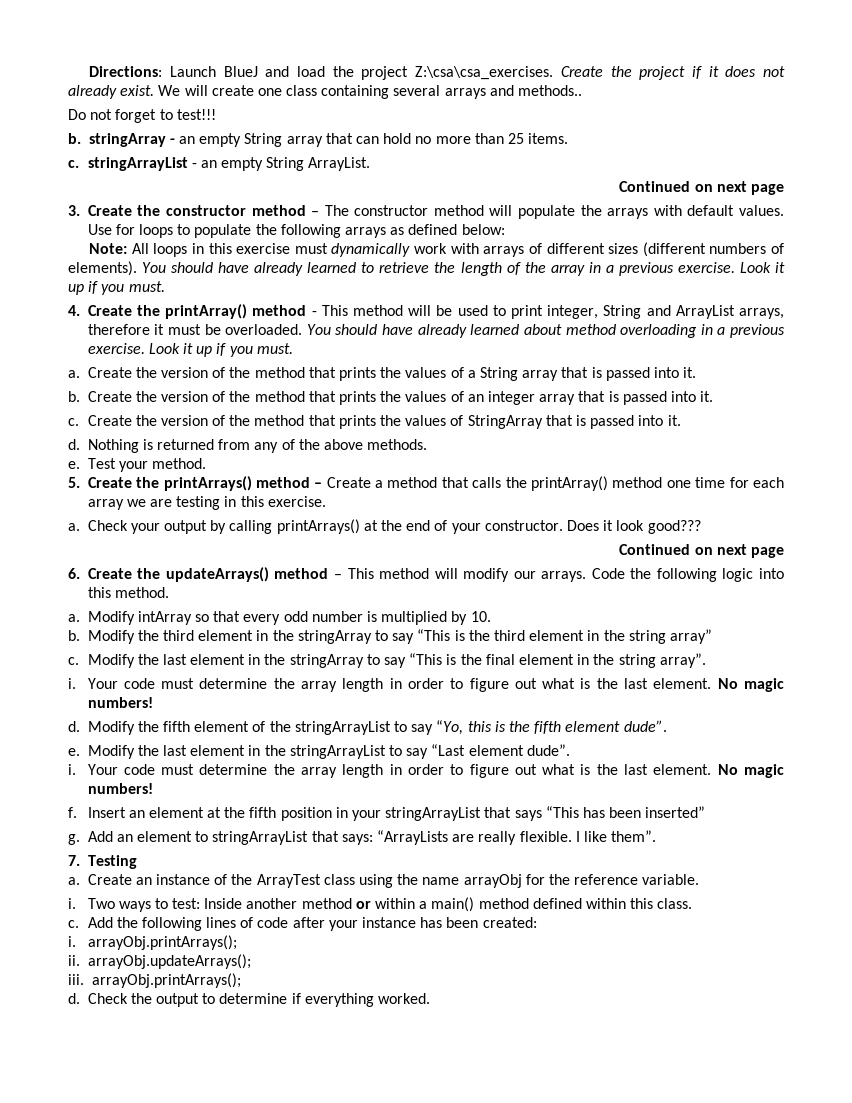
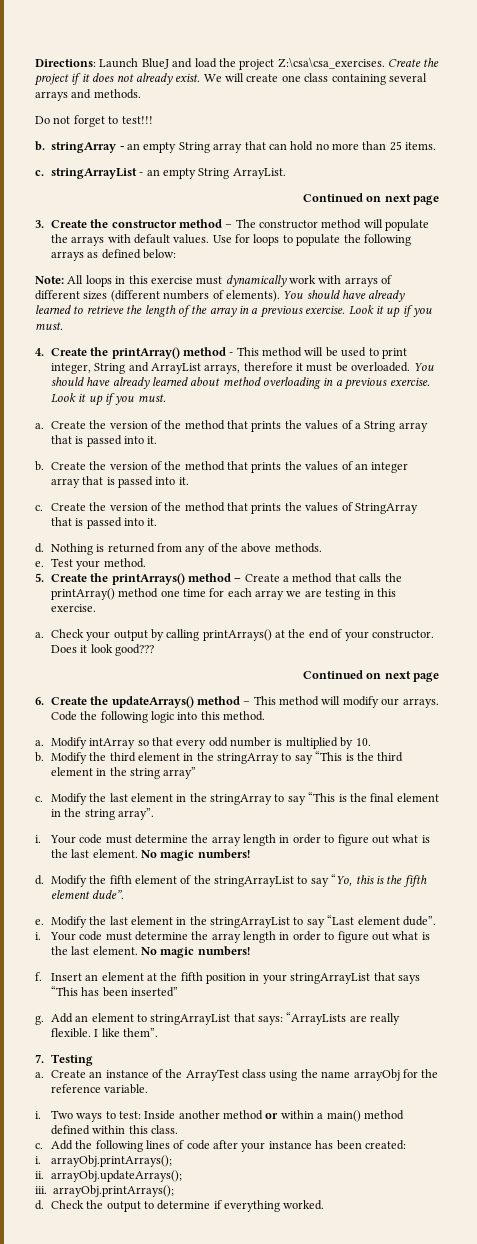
- We will create one class containing several arrays and methods..
+ We will create one class containing several arrays and methods.

